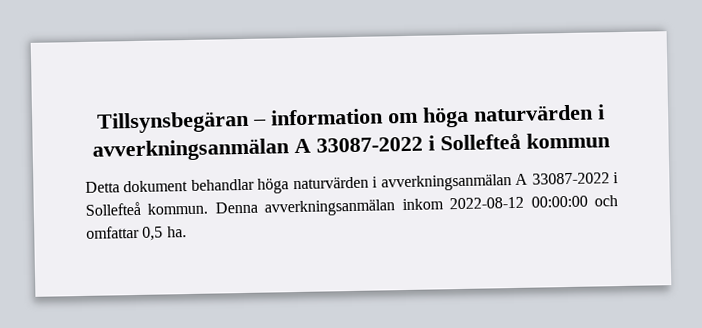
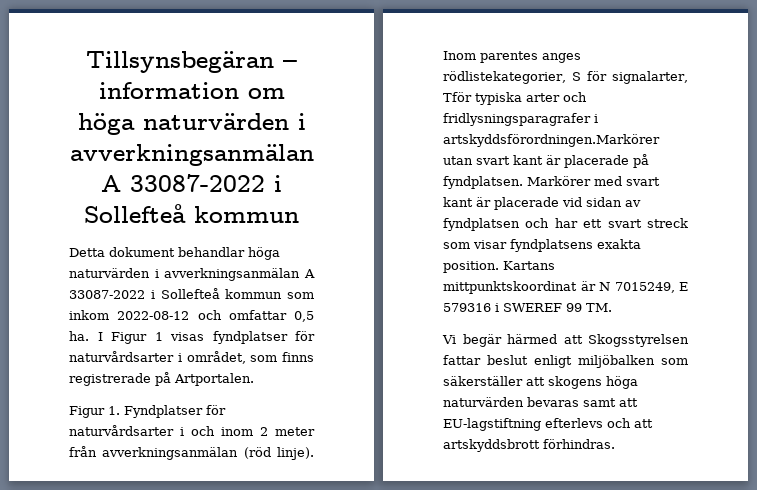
- Detta dokument behandlar höga naturvärden i avverkningsanmälan A 33087-2022 i Sollefteå kommun. Denna avverkningsanmälan inkom 2022-08-12 00:00:00 och omfattar 0,5 ha.
+ Detta dokument behandlar höga naturvärden i avverkningsanmälan A 33087-2022 i Sollefteå kommun som inkom 2022-08-12 och omfattar 0,5 ha.
+ I Figur 1 visas fyndplatser för naturvårdsarter i området, som finns registrerade på Artportalen.
+ Figur 1. Fyndplatser för naturvårdsarter i och inom 2 meter från avverkningsanmälan (röd linje). Inom parentes anges rödlistekategorier, S för signalarter, Tför typiska arter och fridlysningsparagrafer i artskyddsförordningen.Markörer utan svart kant är placerade på fyndplatsen. Markörer med svart kant är placerade vid sidan av fyndplatsen och har ett svart streck som visar fyndplatsens exakta position. Kartans mittpunktskoordinat är N 7015249, E 579316 i SWEREF 99 TM.
+ Vi begär härmed att Skogsstyrelsen fattar beslut enligt miljöbalken som säkerställer att skogens höga naturvärden bevaras samt att EU-lagstiftning efterlevs och att artskyddsbrott förhindras.

